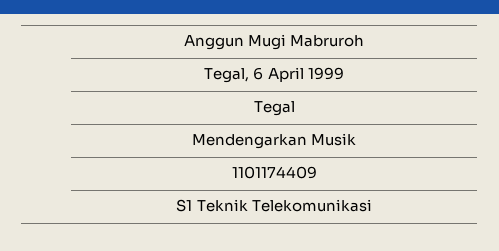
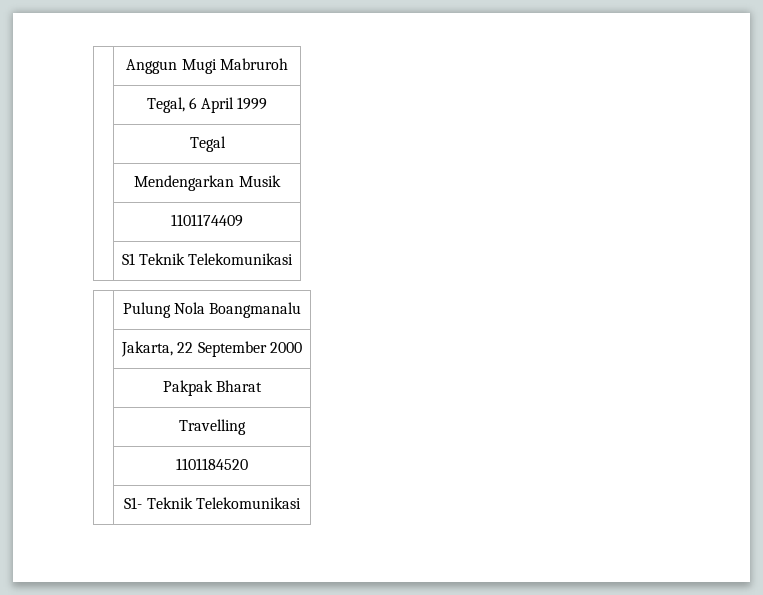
+ | Pulung Nola Boangmanalu
+ | Jakarta, 22 September 2000
+ | Pakpak Bharat
+ | Travelling
+ | 1101184520
+ | S1- Teknik Telekomunikasi

